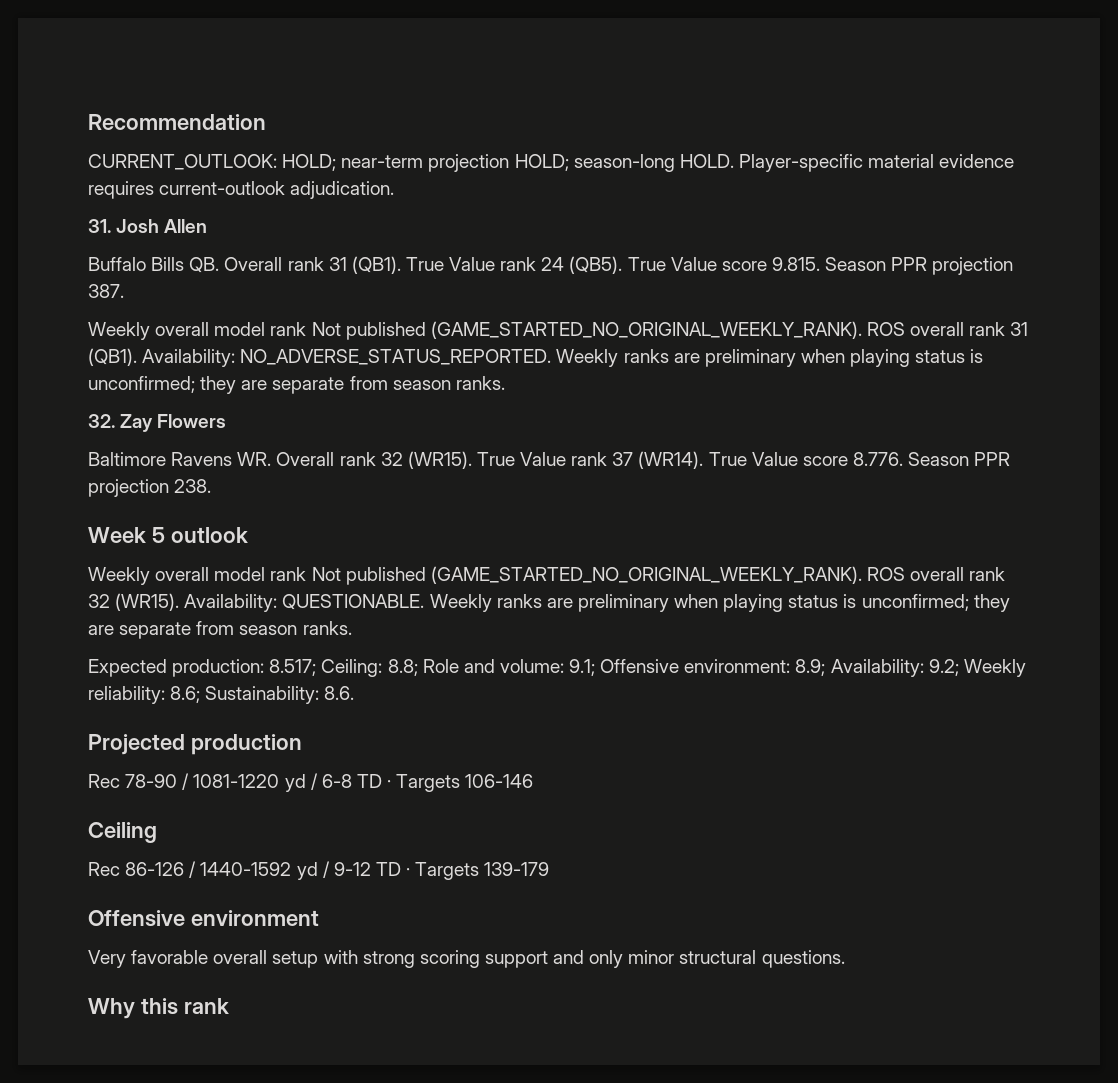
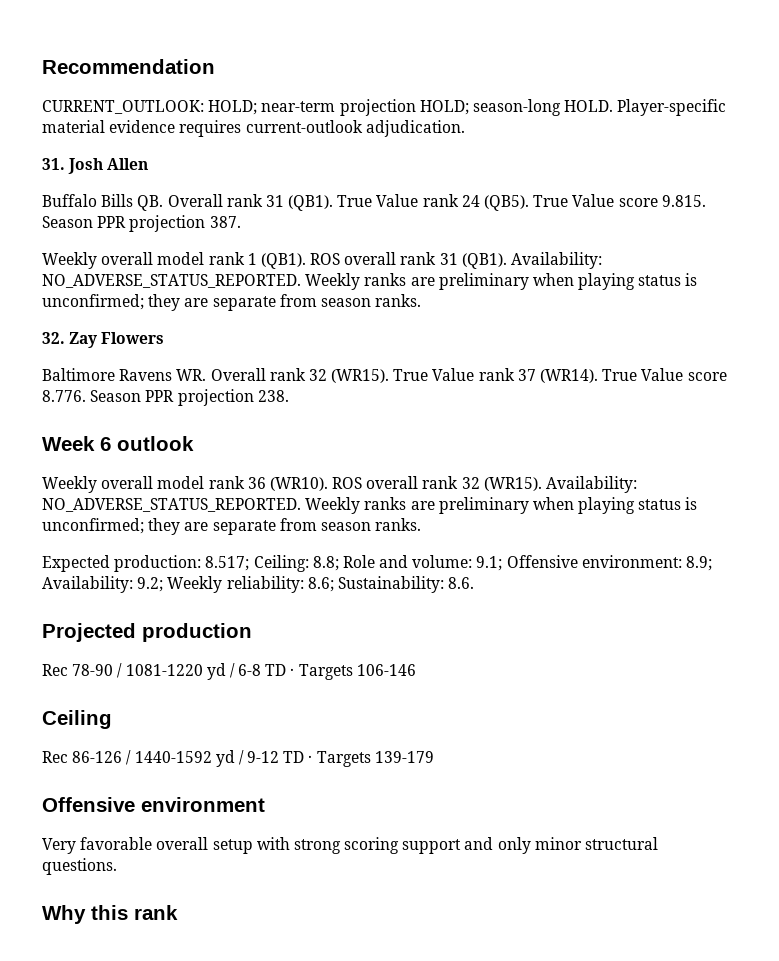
  True Value score 9.815. Season PPR projection 387.
- Weekly overall model rank Not published (GAME_STARTED_NO_ORIGINAL_WEEKLY_RANK).
+ Weekly overall model rank 1 (QB1).
- Week 5 outlook
- Weekly overall model rank Not published (GAME_STARTED_NO_ORIGINAL_WEEKLY_RANK).
+ Week 6 outlook
+ Weekly overall model rank 36 (WR10).
- ROS overall rank 32 (WR15). Availability: QUESTIONABLE.
+ ROS overall rank 32 (WR15). Availability: NO_ADVERSE_STATUS_REPORTED.

